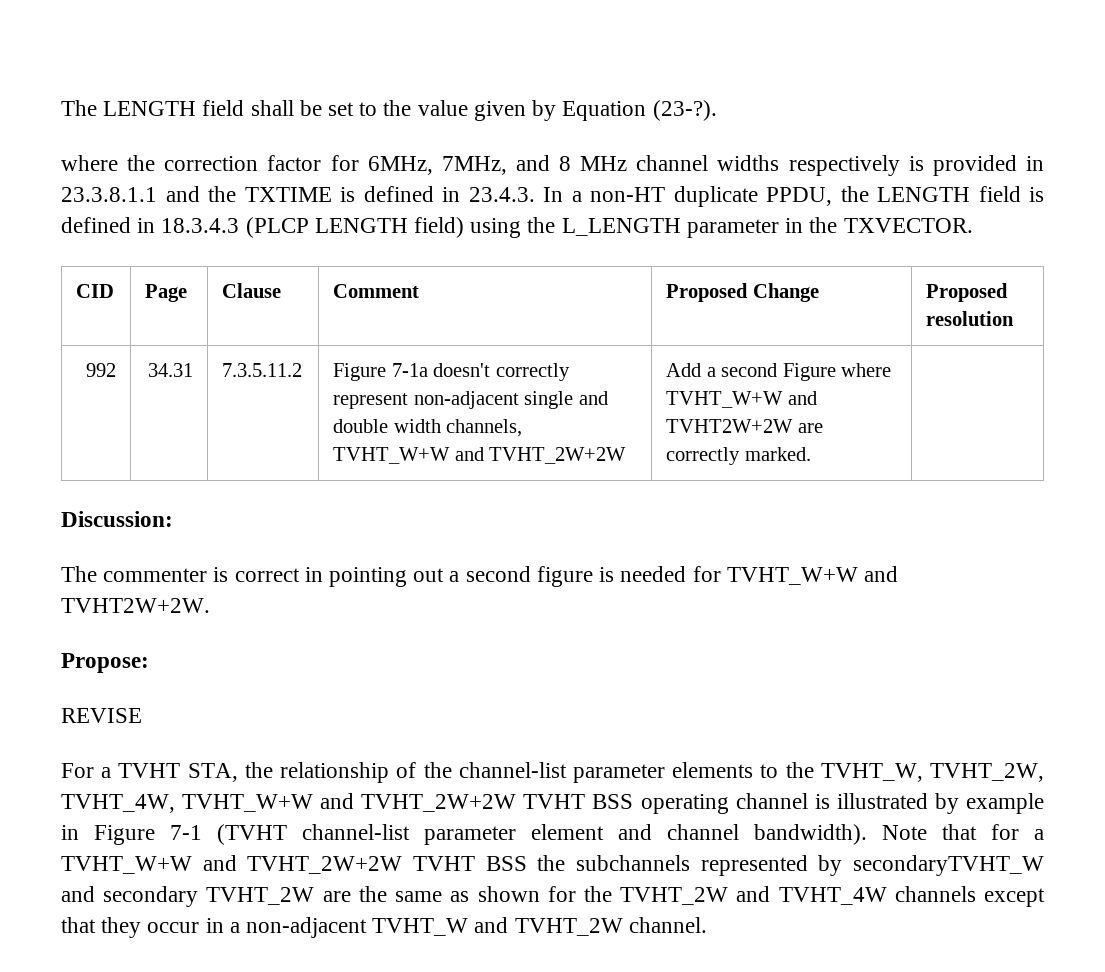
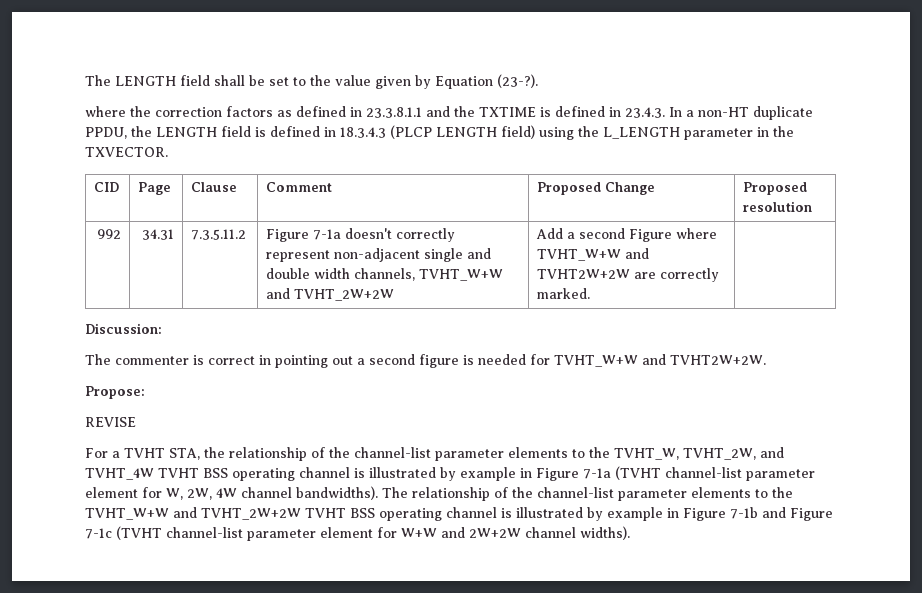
- where the correction factor for 6MHz, 7MHz, and 8 MHz channel widths respectively is provided in 23.3.8.1.1 and the TXTIME is defined in 23.4.3. In a non-HT duplicate PPDU, the LENGTH field is defined in 18.3.4.3 (PLCP LENGTH field) using the L_LENGTH parameter in the TXVECTOR.
+ where the correction factors as defined in 23.3.8.1.1 and the TXTIME is defined in 23.4.3. In a non-HT duplicate PPDU, the LENGTH field is defined in 18.3.4.3 (PLCP LENGTH field) using the L_LENGTH parameter in the TXVECTOR.
- For a TVHT STA, the relationship of the channel-list parameter elements to the TVHT_W, TVHT_2W, TVHT_4W, TVHT_W+W and TVHT_2W+2W TVHT BSS operating channel is illustrated by example in Figure 7-1 (TVHT channel-list parameter element and channel bandwidth). Note that for a TVHT_W+W and TVHT_2W+2W TVHT BSS the subchannels represented by secondaryTVHT_W and secondary TVHT_2W are the same as shown for the TVHT_2W and TVHT_4W channels except that they occur in a non-adjacent TVHT_W and TVHT_2W channel.
+ For a TVHT STA, the relationship of the channel-list parameter elements to the TVHT_W, TVHT_2W, and TVHT_4W TVHT BSS operating channel is illustrated by example in Figure 7-1a (TVHT channel-list parameter element for W, 2W, 4W channel bandwidths). The relationship of the channel-list parameter elements to the TVHT_W+W and TVHT_2W+2W TVHT BSS operating channel is illustrated by example in Figure 7-1b and Figure 7-1c (TVHT channel-list parameter element for W+W and 2W+2W channel widths).

